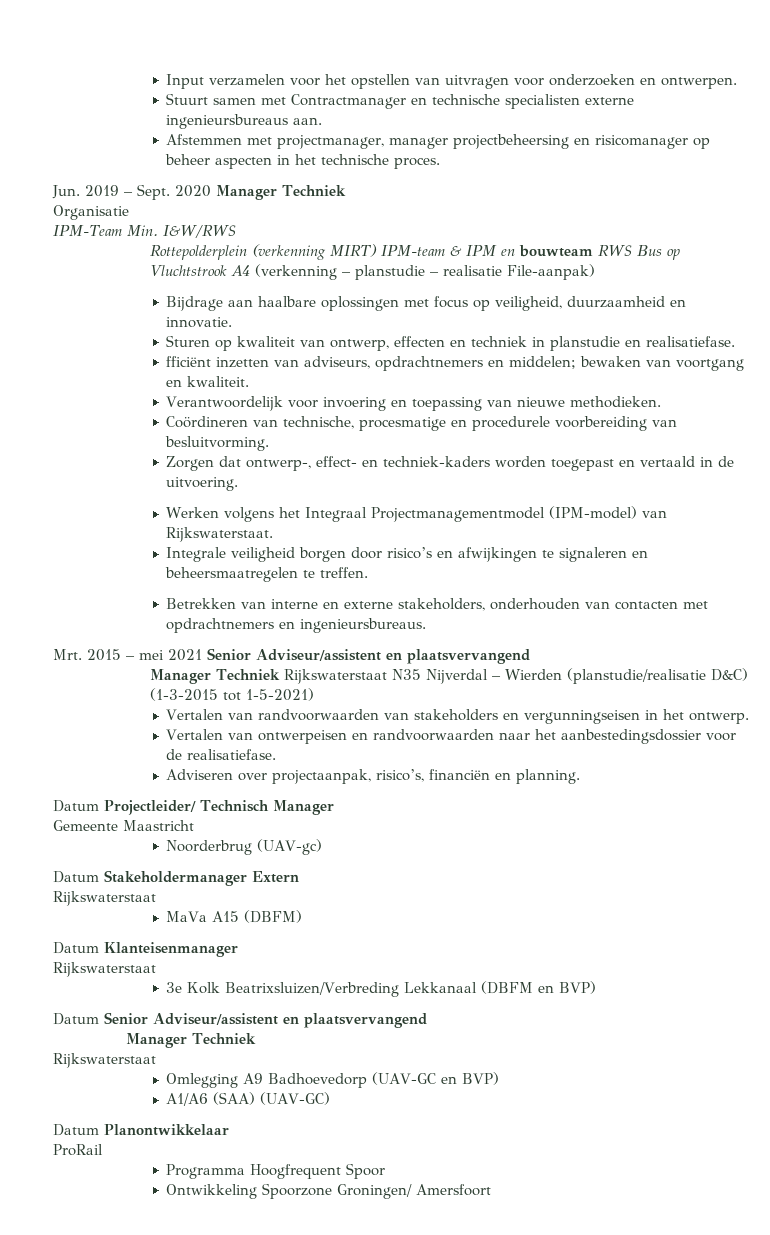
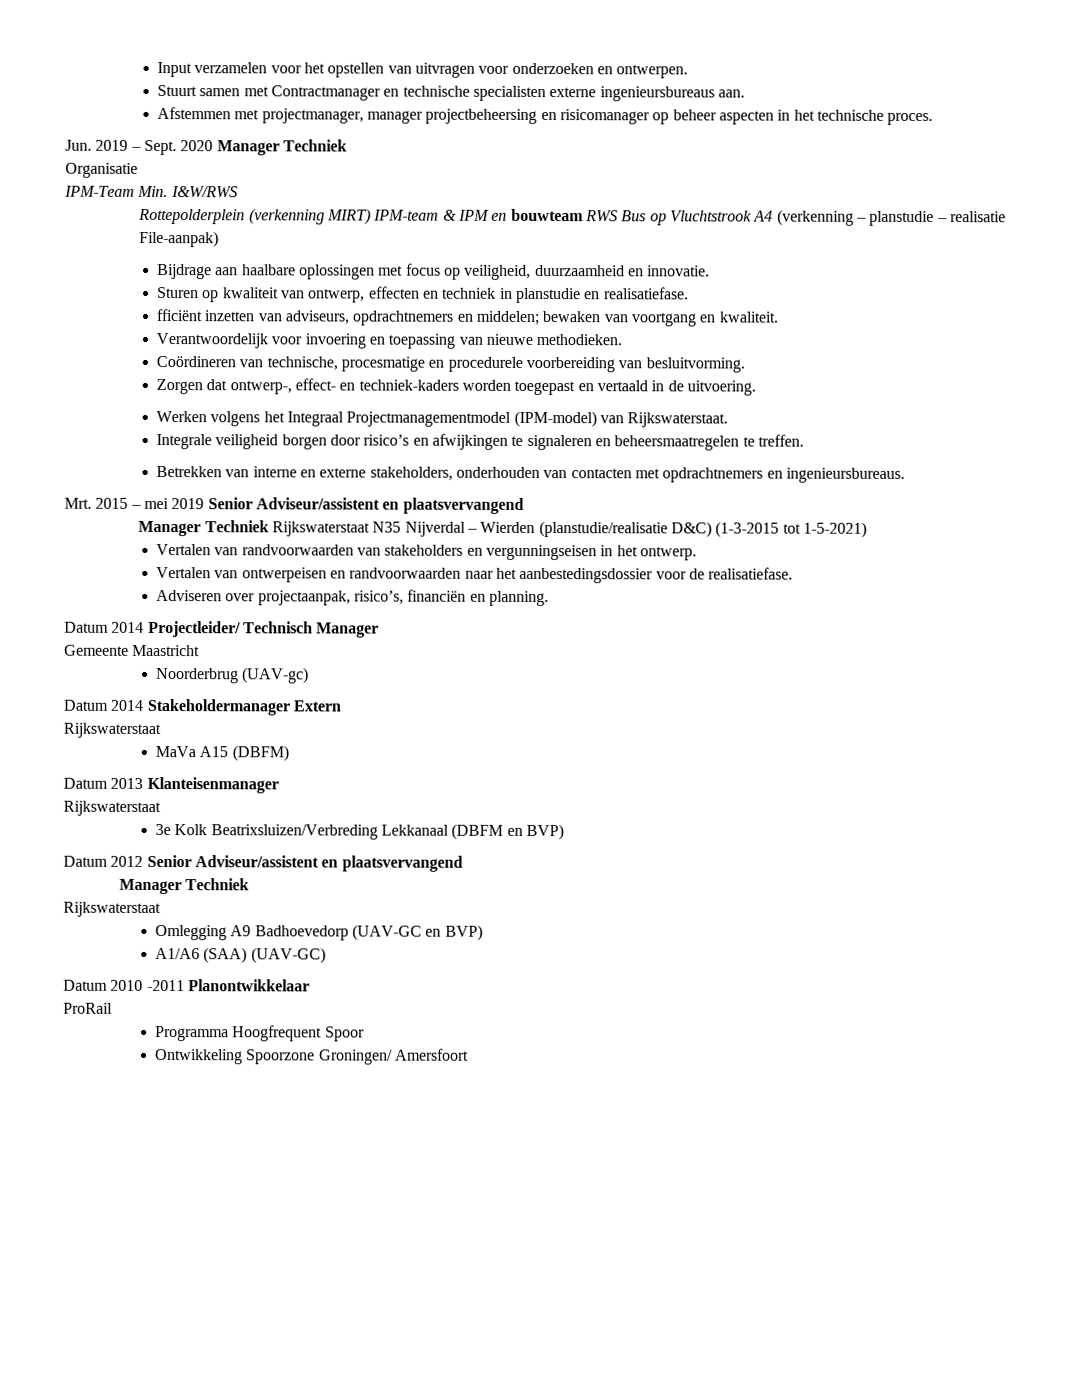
- Mrt. 2015 – mei 2021 Senior Adviseur/assistent en plaatsvervangend
+ Mrt. 2015 – mei 2019 Senior Adviseur/assistent en plaatsvervangend
- Datum Projectleider/ Technisch Manager
+ Datum 2014 Projectleider/ Technisch Manager
- Datum Stakeholdermanager Extern
+ Datum 2014 Stakeholdermanager Extern
- Datum Klanteisenmanager
+ Datum 2013 Klanteisenmanager
- Datum Senior Adviseur/assistent en plaatsvervangend
+ Datum 2012 Senior Adviseur/assistent en plaatsvervangend
- Datum Planontwikkelaar
+ Datum 2010 -2011 Planontwikkelaar

